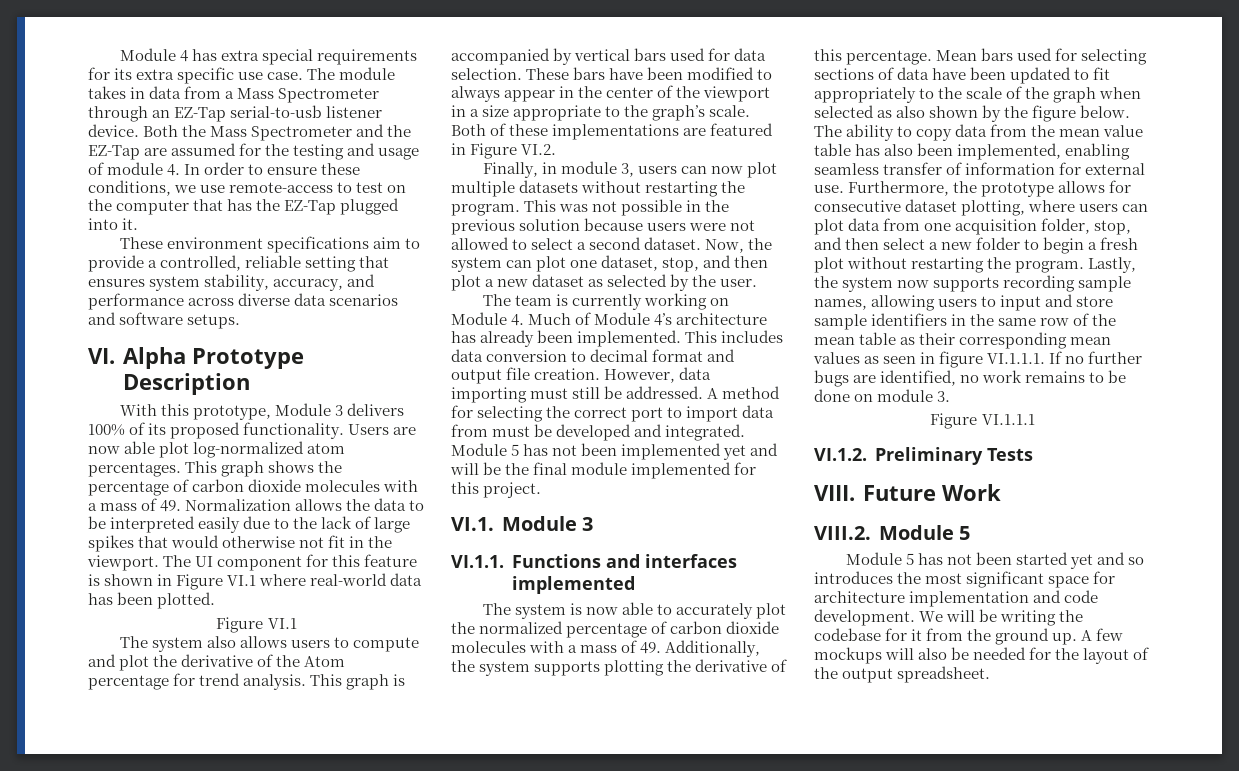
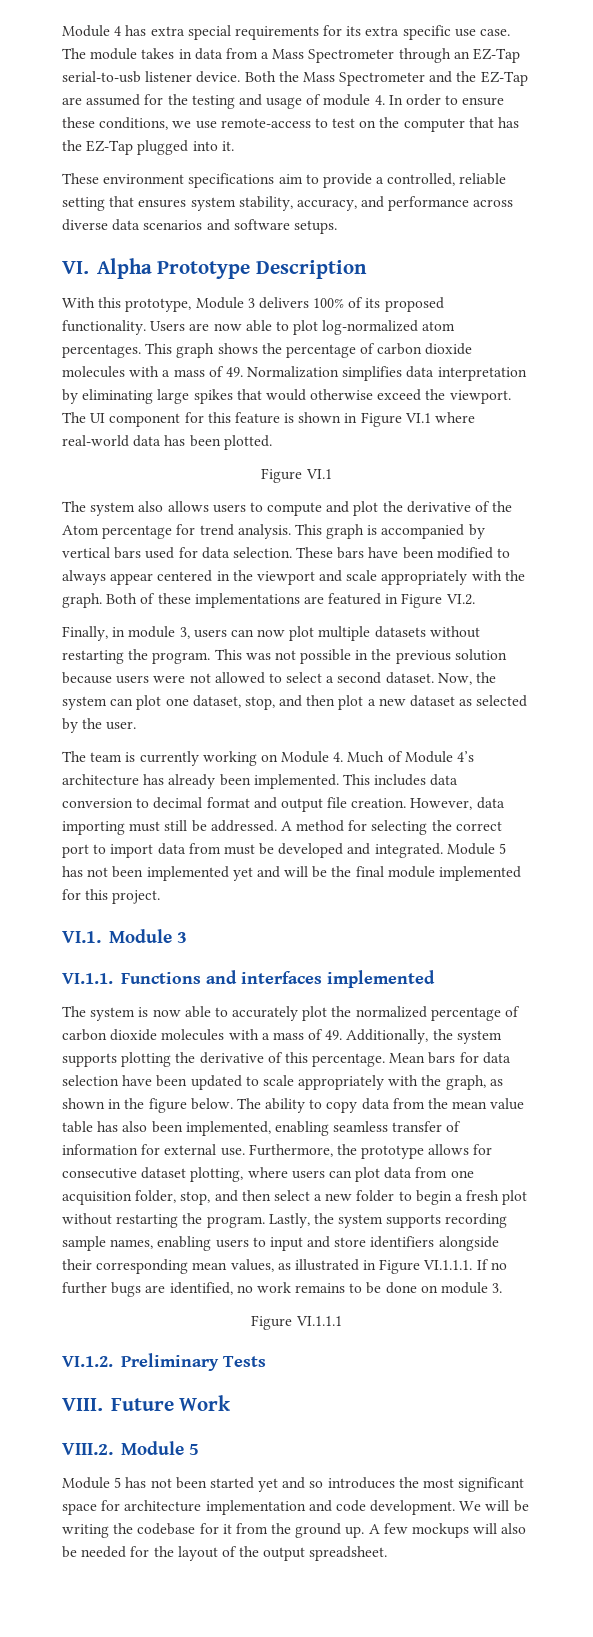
- Users are now able plot log-normalized atom percentages.
+ Users are now able to plot log-normalized atom percentages.
- This graph shows the percentage of carbon dioxide molecules with a mass of 49. Normalization allows the data to be interpreted easily due to the lack of large spikes that would otherwise not fit in the viewport.
+ This graph shows the percentage of carbon dioxide molecules with a mass of 49. Normalization simplifies data interpretation by eliminating large spikes that would otherwise exceed the viewport.
- These bars have been modified to always appear in the center of the viewport in a size appropriate to the graph’s scale.
+ These bars have been modified to always appear centered in the viewport and scale appropriately with the graph.
- Mean bars used for selecting sections of data have been updated to fit appropriately to the scale of the graph when selected as also shown by the figure below.
+ Mean bars for data selection have been updated to scale appropriately with the graph, as shown in the figure below.
- Lastly, the system now supports recording sample names, allowing users to input and store sample identifiers in the same row of the mean table as their corresponding mean values as seen in figure VI.1.1.1. If no further bugs are identified, no work remains to be done on module 3.
+ Lastly, the system supports recording sample names, enabling users to input and store identifiers alongside their corresponding mean values, as illustrated in Figure VI.1.1.1. If no further bugs are identified, no work remains to be done on module 3.

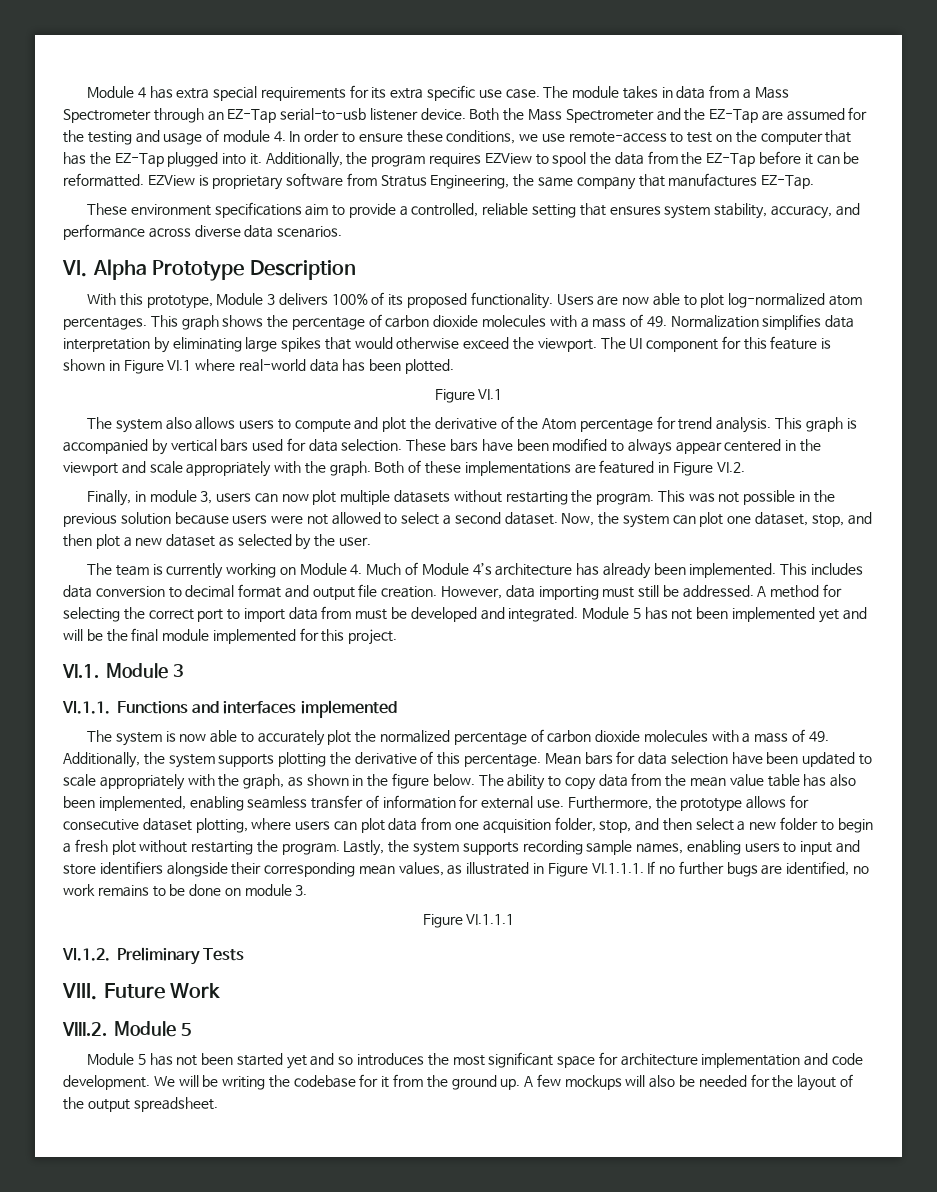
+ Additionally, the program requires EZView to spool the data from the EZ-Tap before it can be reformatted. EZView is proprietary software from Stratus Engineering, the same company that manufactures EZ-Tap.
- These environment specifications aim to provide a controlled, reliable setting that ensures system stability, accuracy, and performance across diverse data scenarios and software setups.
+ These environment specifications aim to provide a controlled, reliable setting that ensures system stability, accuracy, and performance across diverse data scenarios.

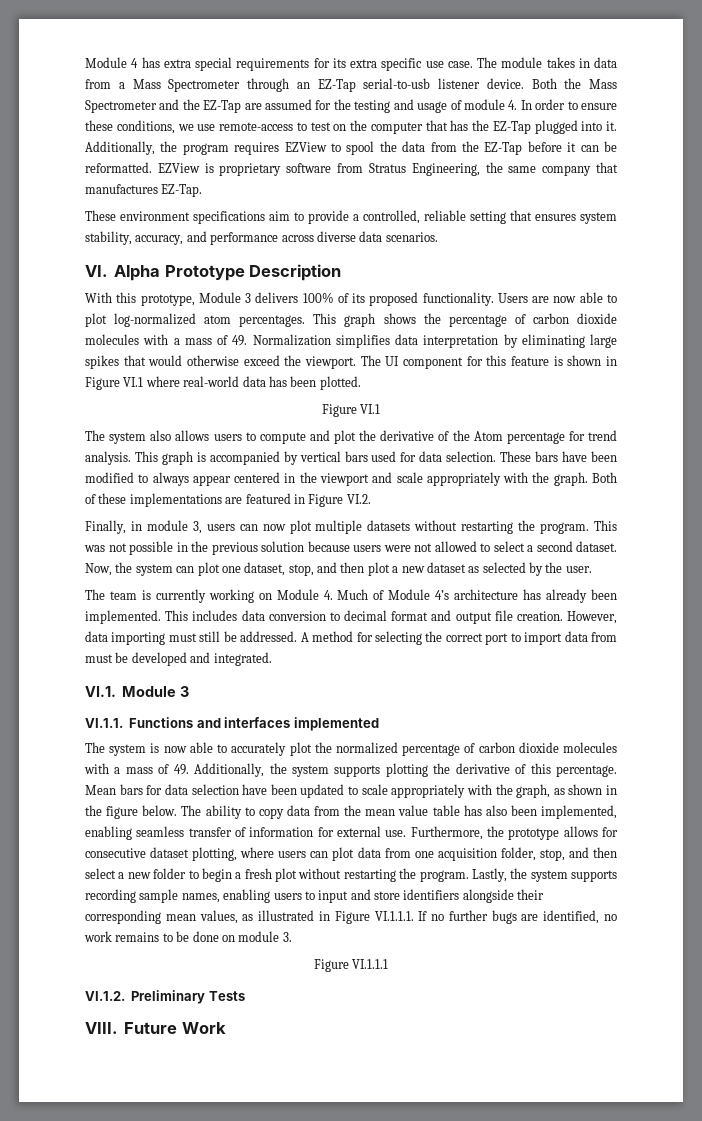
- Module 5 has not been implemented yet and will be the final module implemented for this project.
- VIII.2. Module 5
- Module 5 has not been started yet and so introduces the most significant space for architecture implementation and code development. We will be writing the codebase for it from the ground up. A few mockups will also be needed for the layout of the output spreadsheet.

